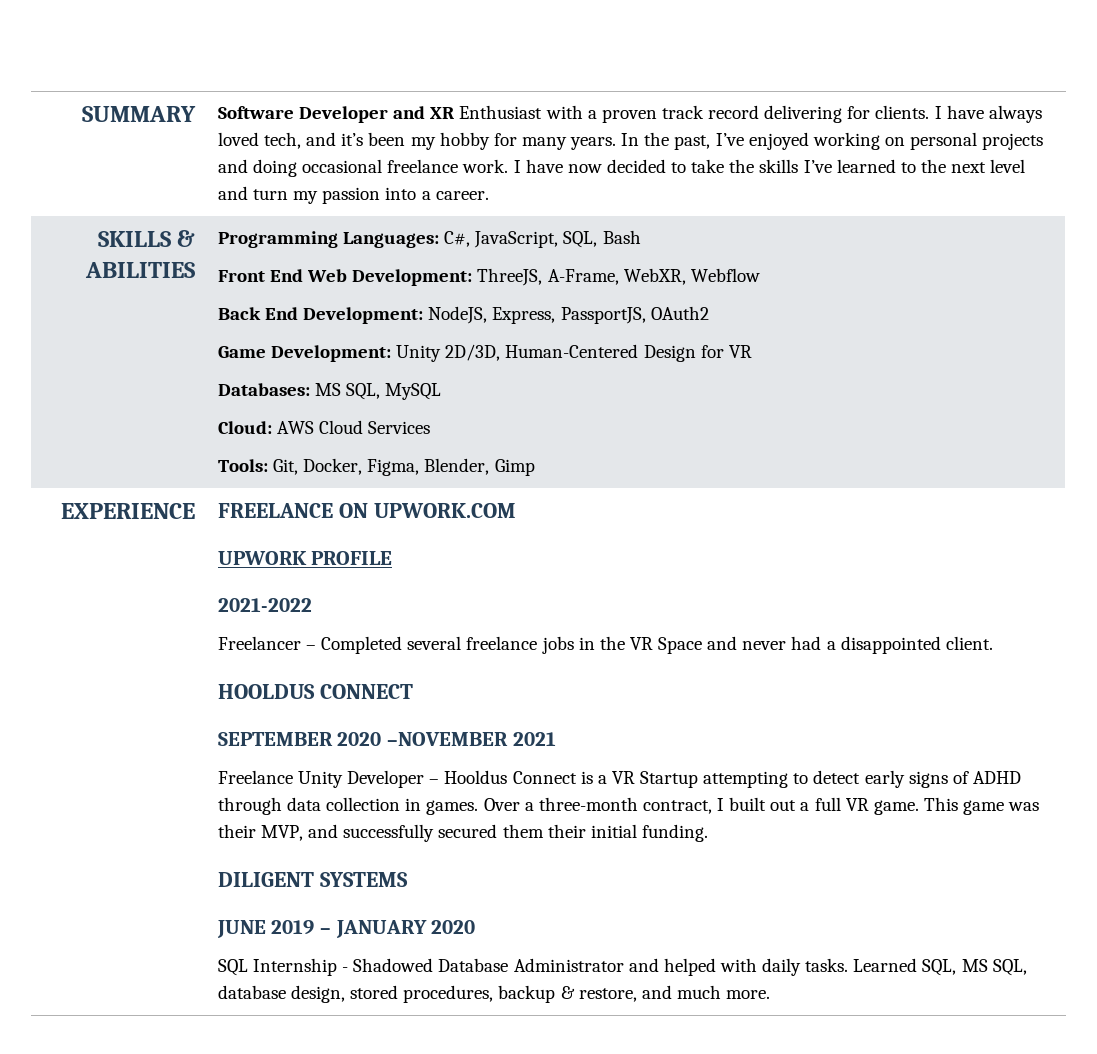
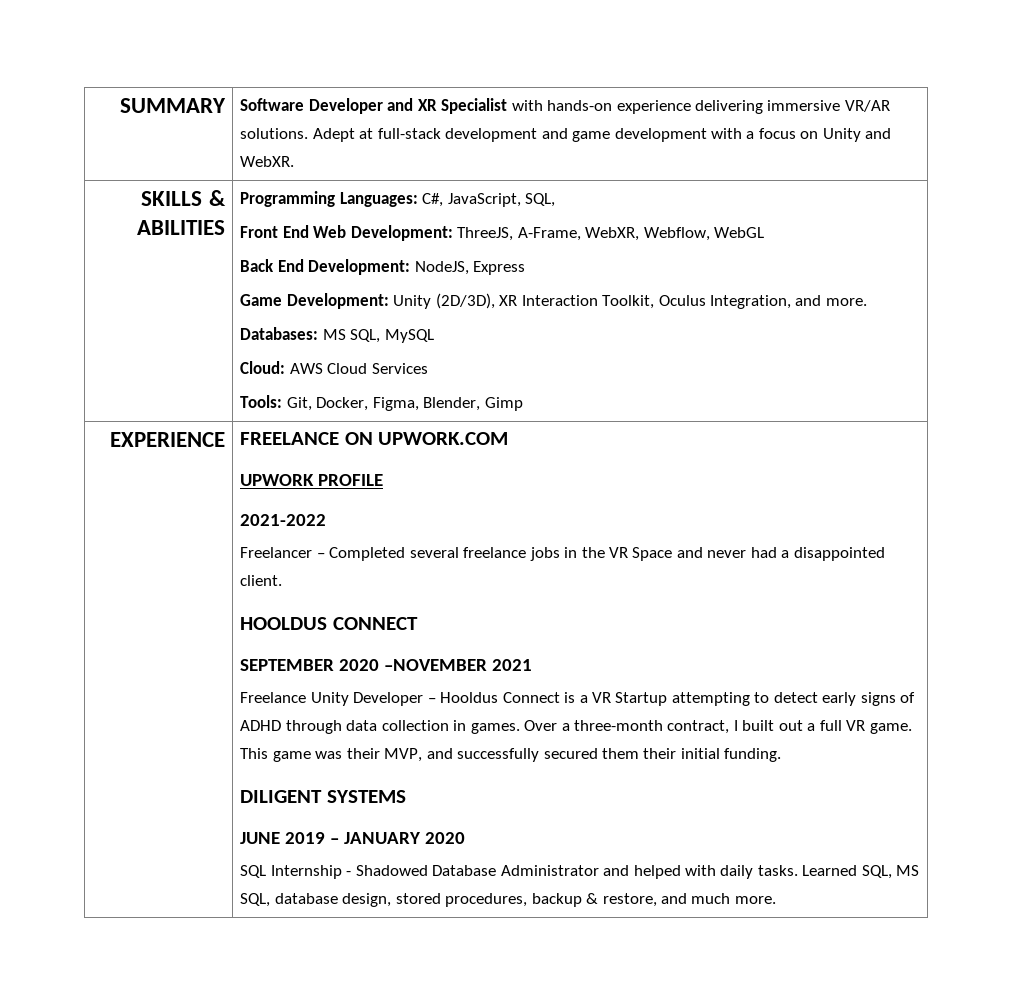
- Software Developer and XR Enthusiast with a proven track record delivering for clients. I have always loved tech, and it’s been my hobby for many years. In the past, I’ve enjoyed working on personal projects and doing occasional freelance work. I have now decided to take the skills I’ve learned to the next level and turn my passion into a career.
+ Software Developer and XR Specialist with hands-on experience delivering immersive VR/AR solutions. Adept at full-stack development and game development with a focus on Unity and WebXR.
- Programming Languages: C#, JavaScript, SQL, Bash
+ Programming Languages: C#, JavaScript, SQL,
- Front End Web Development: ThreeJS, A-Frame, WebXR, Webflow
+ Front End Web Development: ThreeJS, A-Frame, WebXR, Webflow, WebGL
- Back End Development: NodeJS, Express, PassportJS, OAuth2
+ Back End Development: NodeJS, Express
- Game Development: Unity 2D/3D, Human-Centered Design for VR
+ Game Development: Unity (2D/3D), XR Interaction Toolkit, Oculus Integration, and more.

